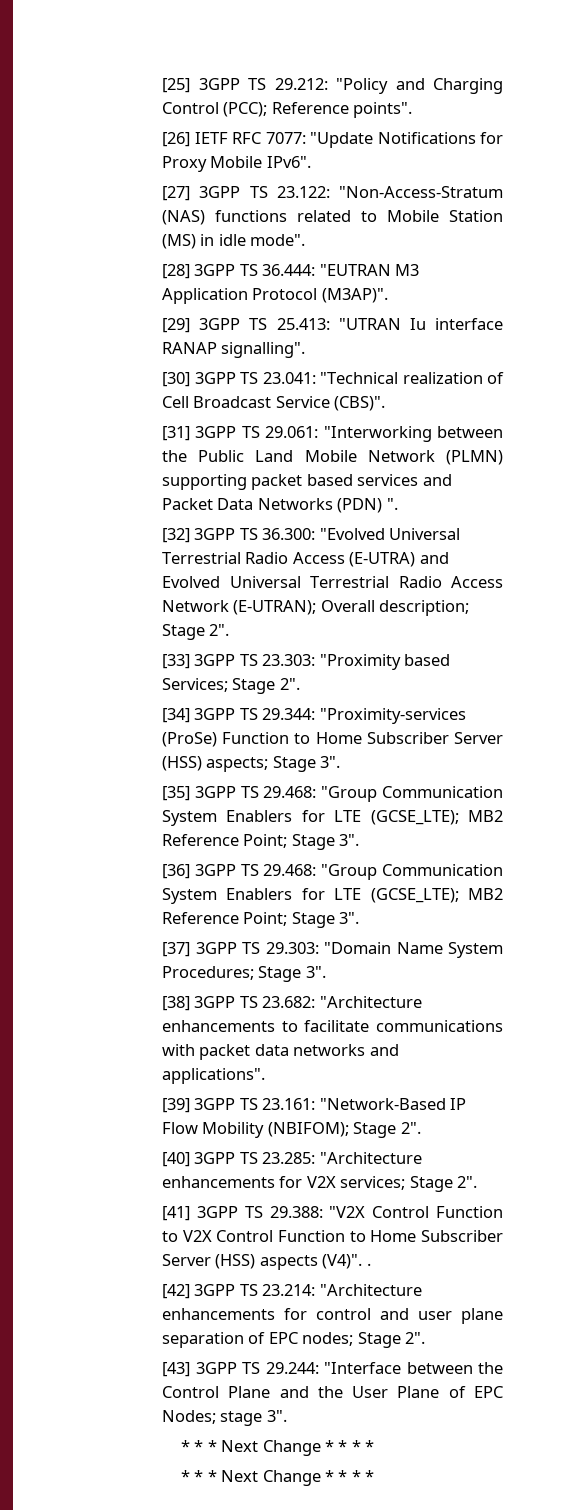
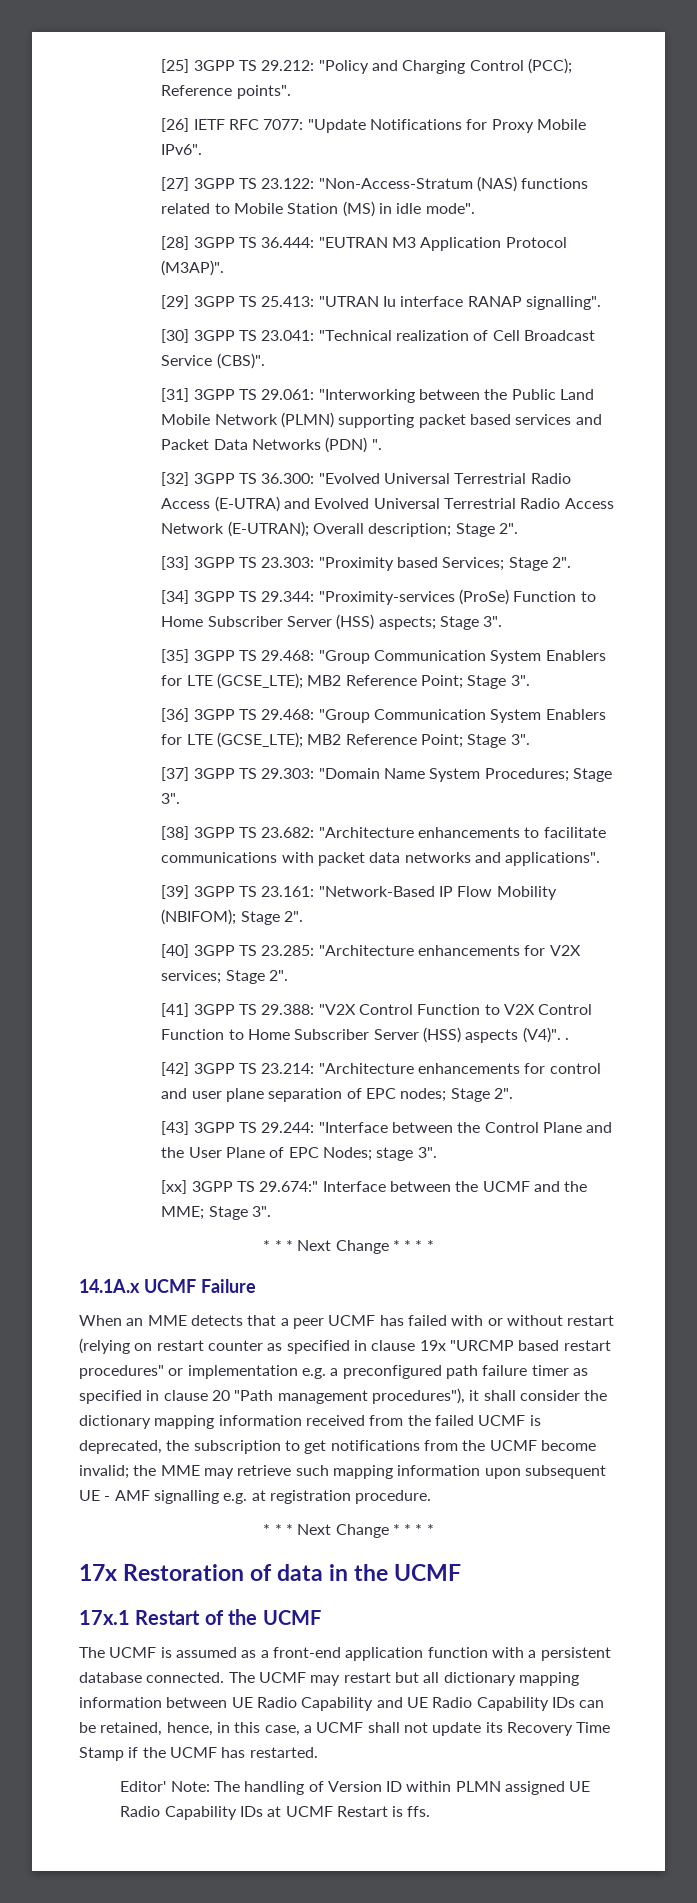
  [43] 3GPP TS 29.244: "Interface between the Control Plane and the User Plane of EPC Nodes; stage 3".
+ [xx] 3GPP TS 29.674:" Interface between the UCMF and the MME; Stage 3".
  * * * Next Change * * * *
+ 14.1A.x UCMF Failure
+ When an MME detects that a peer UCMF has failed with or without restart (relying on restart counter as specified in clause 19x "URCMP based restart procedures" or implementation e.g. a preconfigured path failure timer as specified in clause 20 "Path management procedures"), it shall consider the dictionary mapping information received from the failed UCMF is deprecated, the subscription to get notifications from the UCMF become invalid; the MME may retrieve such mapping information upon subsequent UE - AMF signalling e.g. at registration procedure.
  * * * Next Change * * * *
+ 17x Restoration of data in the UCMF
+ 17x.1 Restart of the UCMF
+ The UCMF is assumed as a front-end application function with a persistent database connected. The UCMF may restart but all dictionary mapping information between UE Radio Capability and UE Radio Capability IDs can be retained, hence, in this case, a UCMF shall not update its Recovery Time Stamp if the UCMF has restarted.
+ Editor' Note: The handling of Version ID within PLMN assigned UE Radio Capability IDs at UCMF Restart is ffs.

